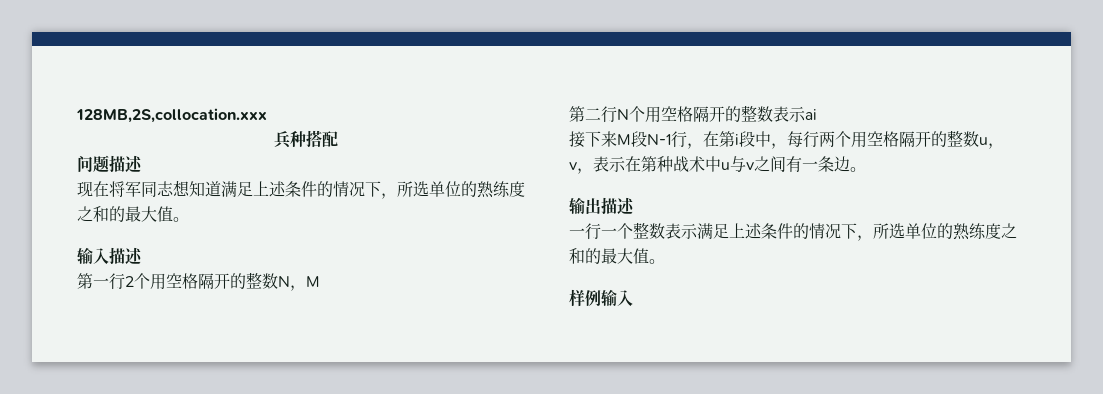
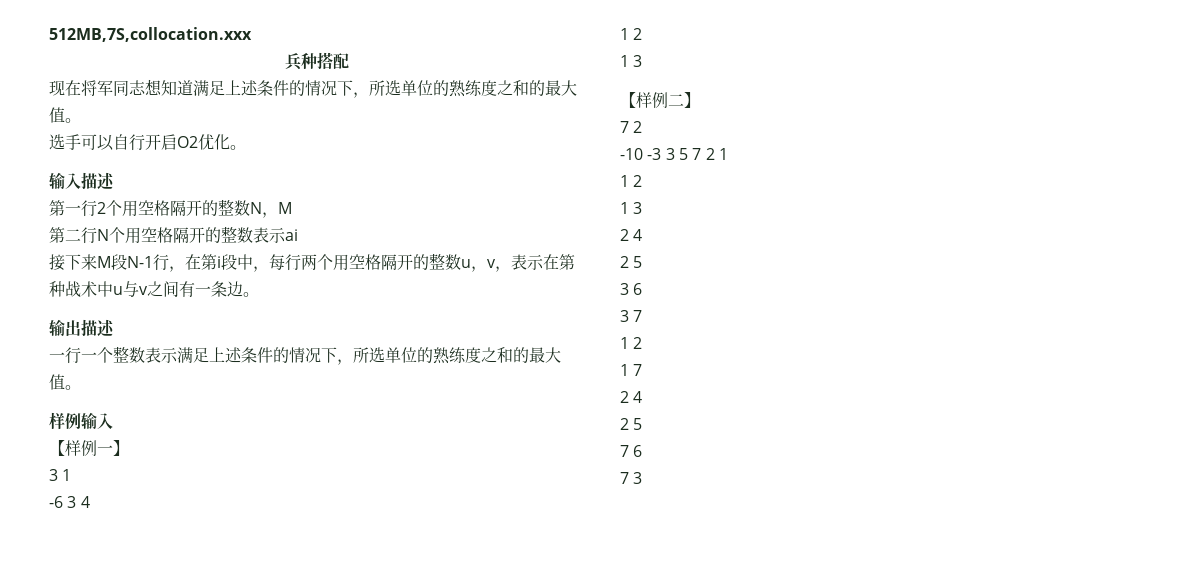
- 128MB,2S,collocation.xxx
+ 512MB,7S,collocation.xxx
- 问题描述
+ 选手可以自行开启O2优化。
+ 【样例一】
+ 3 1
+ -6 3 4
+ 1 2
+ 1 3
+ 【样例二】
+ 7 2
+ -10 -3 3 5 7 2 1
+ 1 2
+ 1 3
+ 2 4
+ 2 5
+ 3 6
+ 3 7
+ 1 2
+ 1 7
+ 2 4
+ 2 5
+ 7 6
+ 7 3

